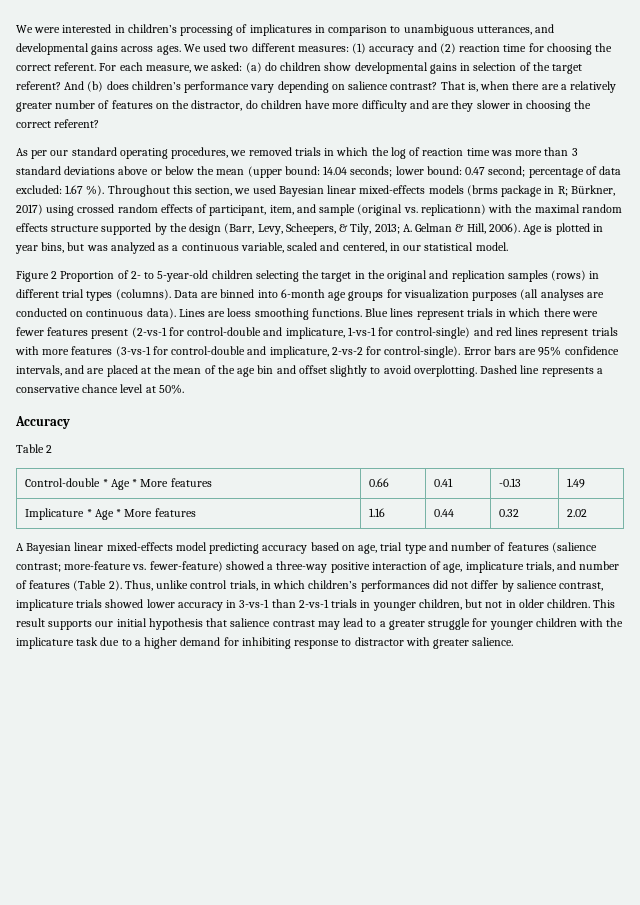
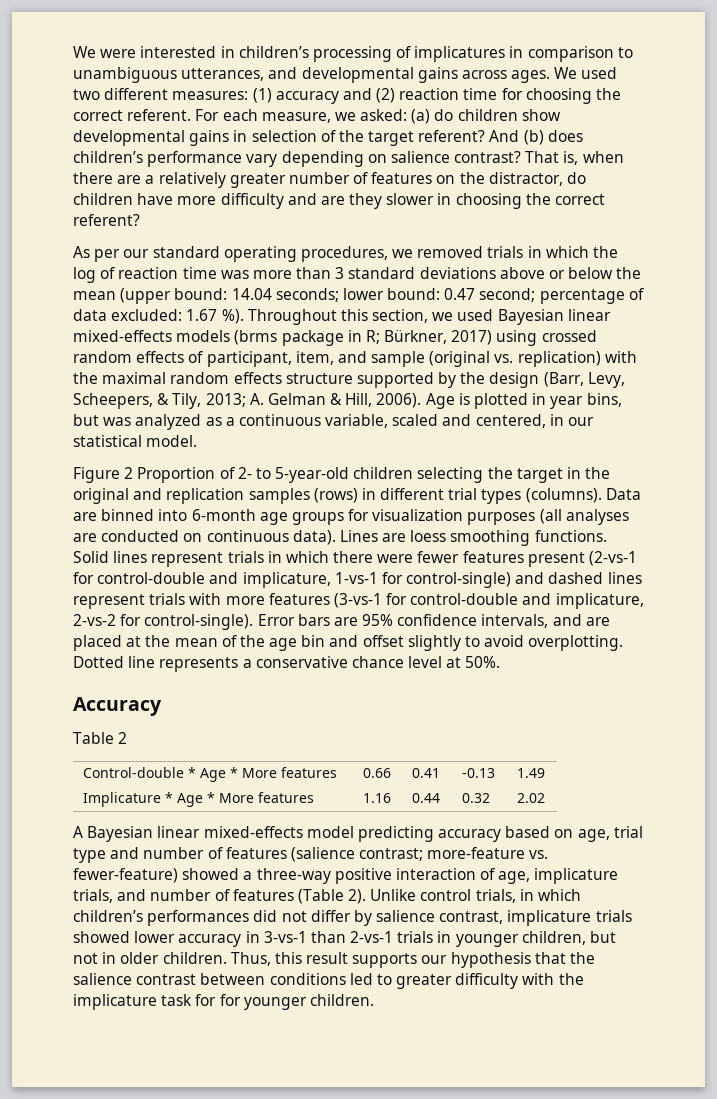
- Throughout this section, we used Bayesian linear mixed-effects models (brms package in R; Bürkner, 2017) using crossed random effects of participant, item, and sample (original vs. replicationn) with the maximal random effects structure supported by the design (Barr, Levy, Scheepers, & Tily, 2013; A. Gelman & Hill, 2006).
+ Throughout this section, we used Bayesian linear mixed-effects models (brms package in R; Bürkner, 2017) using crossed random effects of participant, item, and sample (original vs. replication) with the maximal random effects structure supported by the design (Barr, Levy, Scheepers, & Tily, 2013; A. Gelman & Hill, 2006).
- Blue lines represent trials in which there were fewer features present (2-vs-1 for control-double and implicature, 1-vs-1 for control-single) and red lines represent trials with more features (3-vs-1 for control-double and implicature, 2-vs-2 for control-single).
+ Solid lines represent trials in which there were fewer features present (2-vs-1 for control-double and implicature, 1-vs-1 for control-single) and dashed lines represent trials with more features (3-vs-1 for control-double and implicature, 2-vs-2 for control-single).
- Dashed line represents a conservative chance level at 50%.
+ Dotted line represents a conservative chance level at 50%.
- Thus, unlike control trials, in which children’s performances did not differ by salience contrast, implicature trials showed lower accuracy in 3-vs-1 than 2-vs-1 trials in younger children, but not in older children.
+ Unlike control trials, in which children’s performances did not differ by salience contrast, implicature trials showed lower accuracy in 3-vs-1 than 2-vs-1 trials in younger children, but not in older children.
- This result supports our initial hypothesis that salience contrast may lead to a greater struggle for younger children with the implicature task due to a higher demand for inhibiting response to distractor with greater salience.
+ Thus, this result supports our hypothesis that the salience contrast between conditions led to greater difficulty with the implicature task for for younger children.

